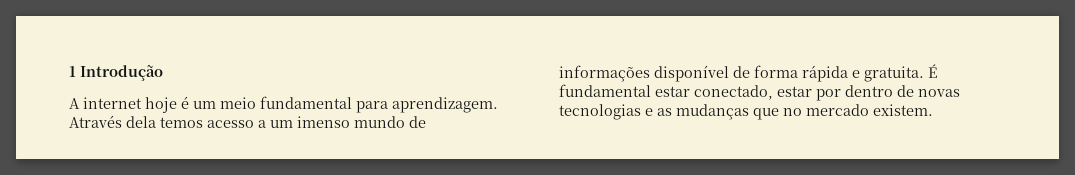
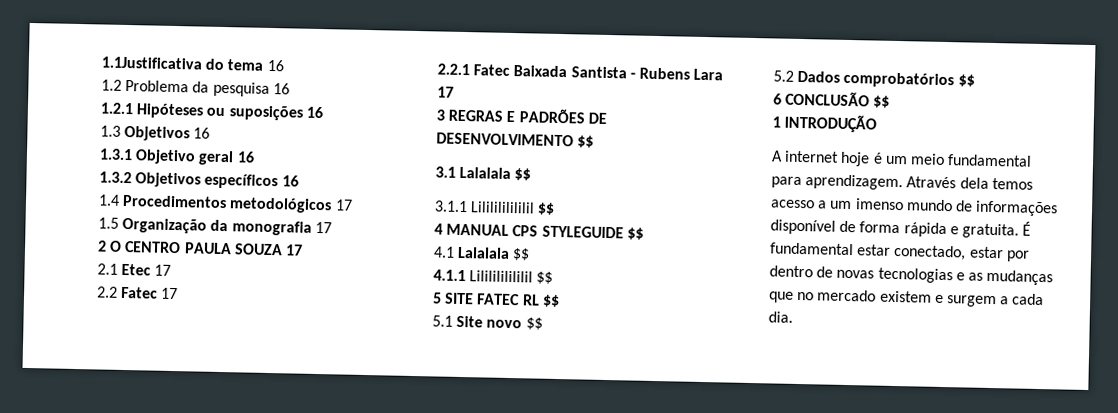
- 1 Introdução
+ 1.1Justificativa do tema 16
+ 1.2 Problema da pesquisa 16
+ 1.2.1 Hipóteses ou suposições 16
+ 1.3 Objetivos 16
+ 1.3.1 Objetivo geral 16
+ 1.3.2 Objetivos específicos 16
+ 1.4 Procedimentos metodológicos 17
+ 1.5 Organização da monografia 17
+ 2 O CENTRO PAULA SOUZA 17
+ 2.1 Etec 17
+ 2.2 Fatec 17
+ 2.2.1 Fatec Baixada Santista - Rubens Lara 17
+ 3 REGRAS E PADRÕES DE DESENVOLVIMENTO $$
+ 3.1 Lalalala $$
+ 3.1.1 Lililililililil $$
+ 4 MANUAL CPS STYLEGUIDE $$
+ 4.1 Lalalala $$
+ 4.1.1 Lililililililil $$
+ 5 SITE FATEC RL $$
+ 5.1 Site novo $$
+ 5.2 Dados comprobatórios $$
+ 6 CONCLUSÃO $$
+ 1 INTRODUÇÃO
- É fundamental estar conectado, estar por dentro de novas tecnologias e as mudanças que no mercado existem.
+ É fundamental estar conectado, estar por dentro de novas tecnologias e as mudanças que no mercado existem e surgem a cada dia.

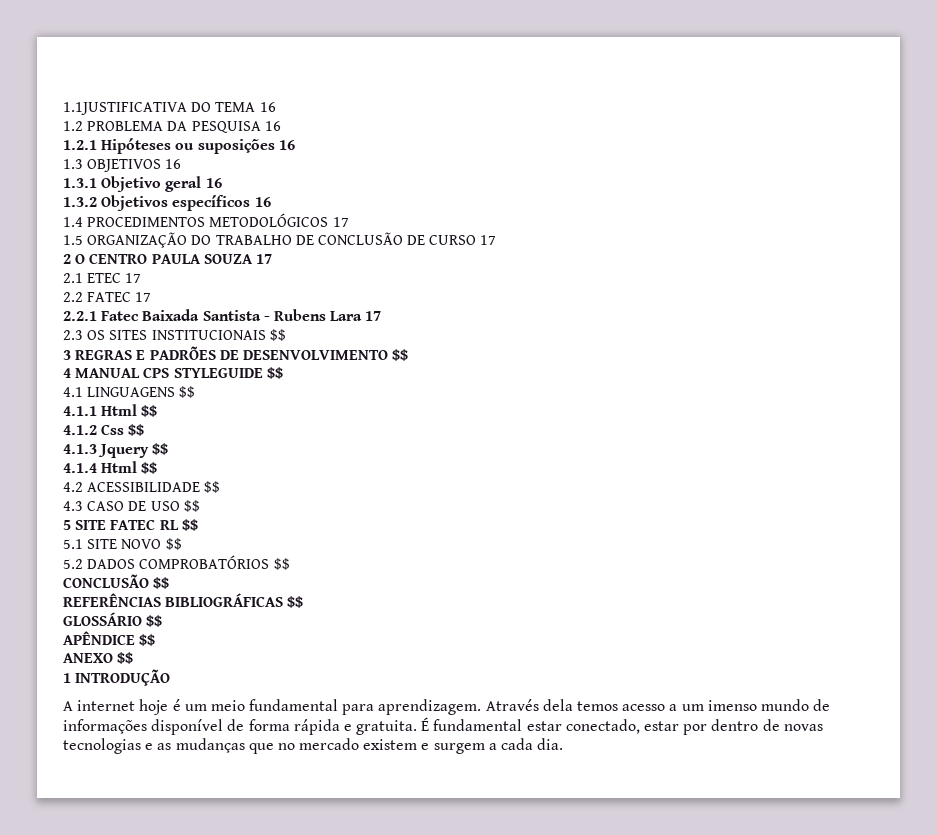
- 1.1Justificativa do tema 16
+ 1.1JUSTIFICATIVA DO TEMA 16
- 1.2 Problema da pesquisa 16
+ 1.2 PROBLEMA DA PESQUISA 16
- 1.3 Objetivos 16
+ 1.3 OBJETIVOS 16
- 1.4 Procedimentos metodológicos 17
+ 1.4 PROCEDIMENTOS METODOLÓGICOS 17
- 1.5 Organização da monografia 17
+ 1.5 ORGANIZAÇÃO DO TRABALHO DE CONCLUSÃO DE CURSO 17
- 2.1 Etec 17
+ 2.1 ETEC 17
- 2.2 Fatec 17
+ 2.2 FATEC 17
+ 2.3 OS SITES INSTITUCIONAIS $$
- 3.1 Lalalala $$
- 3.1.1 Lililililililil $$
- 4.1 Lalalala $$
+ 4.1 LINGUAGENS $$
- 4.1.1 Lililililililil $$
+ 4.1.1 Html $$
+ 4.1.2 Css $$
+ 4.1.3 Jquery $$
+ 4.1.4 Html $$
+ 4.2 ACESSIBILIDADE $$
+ 4.3 CASO DE USO $$
- 5.1 Site novo $$
+ 5.1 SITE NOVO $$
- 5.2 Dados comprobatórios $$
- 6 CONCLUSÃO $$
+ 5.2 DADOS COMPROBATÓRIOS $$
+ CONCLUSÃO $$
+ REFERÊNCIAS BIBLIOGRÁFICAS $$
+ GLOSSÁRIO $$
+ APÊNDICE $$
+ ANEXO $$

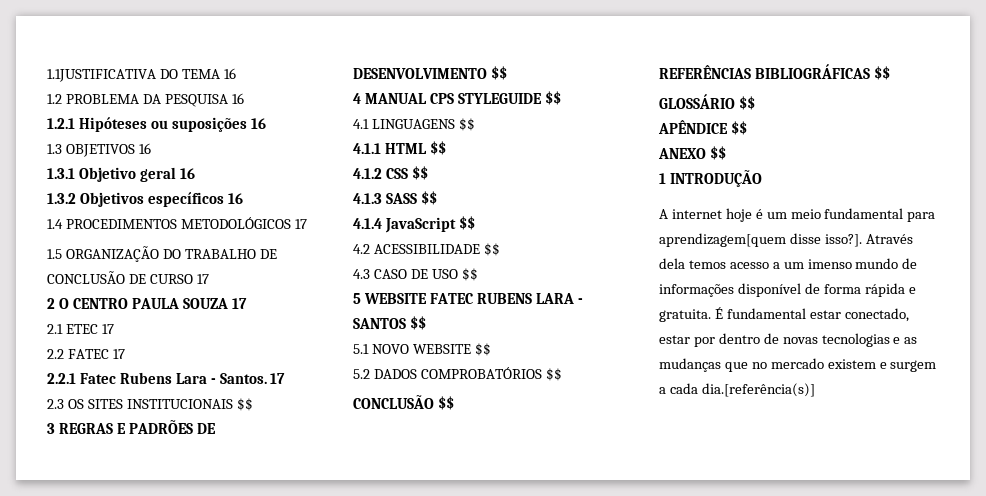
- 2.2.1 Fatec Baixada Santista - Rubens Lara 17
+ 2.2.1 Fatec Rubens Lara - Santos. 17
- 4.1.1 Html $$
+ 4.1.1 HTML $$
- 4.1.2 Css $$
+ 4.1.2 CSS $$
- 4.1.3 Jquery $$
+ 4.1.3 SASS $$
- 4.1.4 Html $$
+ 4.1.4 JavaScript $$
- 5 SITE FATEC RL $$
+ 5 WEBSITE FATEC RUBENS LARA - SANTOS $$
- 5.1 SITE NOVO $$
+ 5.1 NOVO WEBSITE $$
- A internet hoje é um meio fundamental para aprendizagem.
+ A internet hoje é um meio fundamental para aprendizagem[quem disse isso?].
- É fundamental estar conectado, estar por dentro de novas tecnologias e as mudanças que no mercado existem e surgem a cada dia.
+ É fundamental estar conectado, estar por dentro de novas tecnologias e as mudanças que no mercado existem e surgem a cada dia.[referência(s)]

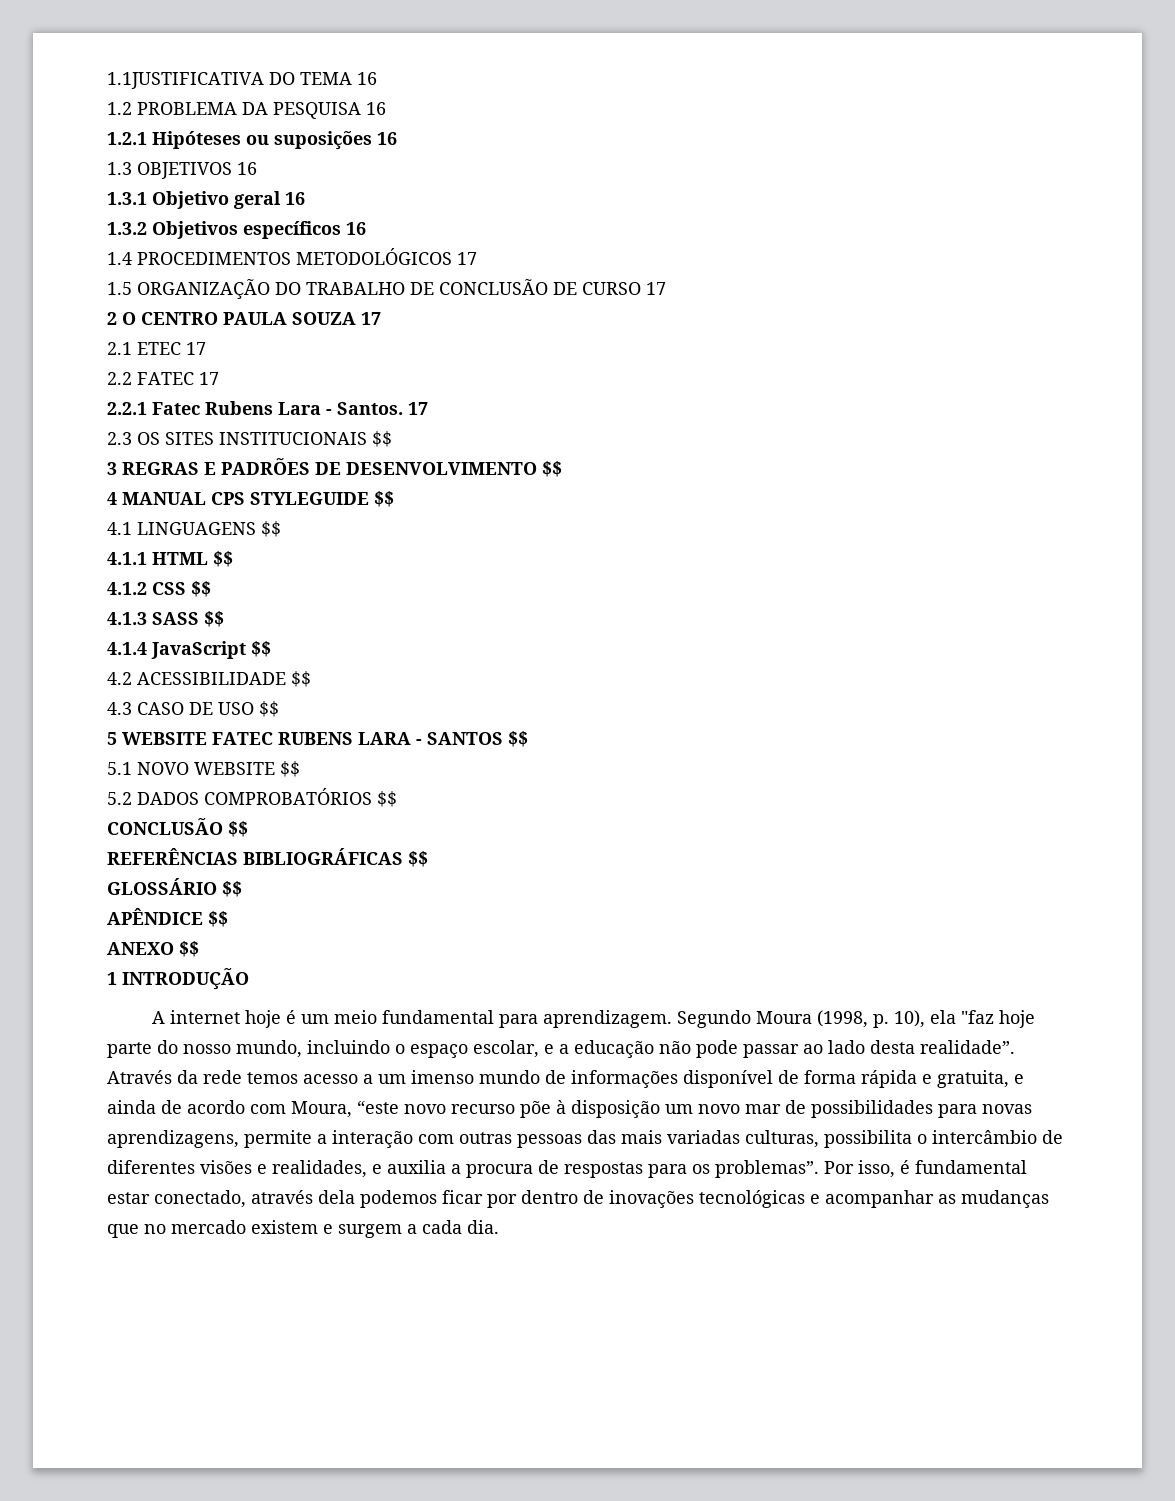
- A internet hoje é um meio fundamental para aprendizagem[quem disse isso?]. Através dela temos acesso a um imenso mundo de informações disponível de forma rápida e gratuita. É fundamental estar conectado, estar por dentro de novas tecnologias e as mudanças que no mercado existem e surgem a cada dia.[referência(s)]
+ A internet hoje é um meio fundamental para aprendizagem. Segundo Moura (1998, p. 10), ela "faz hoje parte do nosso mundo, incluindo o espaço escolar, e a educação não pode passar ao lado desta realidade”. Através da rede temos acesso a um imenso mundo de informações disponível de forma rápida e gratuita, e ainda de acordo com Moura, “este novo recurso põe à disposição um novo mar de possibilidades para novas aprendizagens, permite a interação com outras pessoas das mais variadas culturas, possibilita o intercâmbio de diferentes visões e realidades, e auxilia a procura de respostas para os problemas”. Por isso, é fundamental estar conectado, através dela podemos ficar por dentro de inovações tecnológicas e acompanhar as mudanças que no mercado existem e surgem a cada dia.

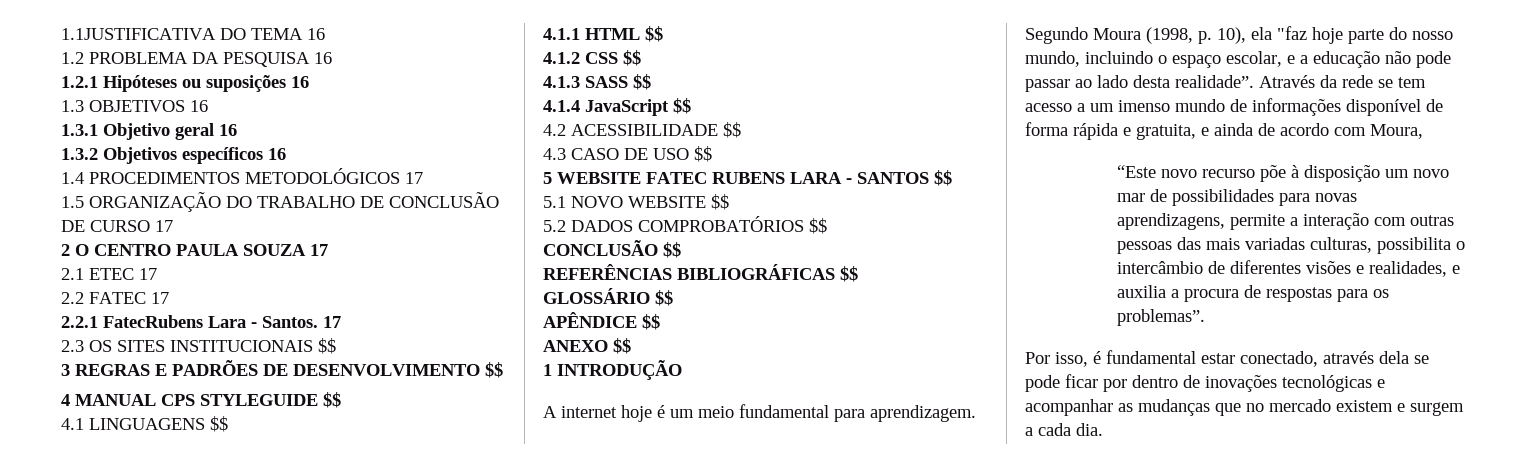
- 2.2.1 Fatec Rubens Lara - Santos.
+ 2.2.1 FatecRubens Lara - Santos.
- Através da rede temos acesso a um imenso mundo de informações disponível de forma rápida e gratuita, e ainda de acordo com Moura, “este novo recurso põe à disposição um novo mar de possibilidades para novas aprendizagens, permite a interação com outras pessoas das mais variadas culturas, possibilita o intercâmbio de diferentes visões e realidades, e auxilia a procura de respostas para os problemas”. Por isso, é fundamental estar conectado, através dela podemos ficar por dentro de inovações tecnológicas e acompanhar as mudanças que no mercado existem e surgem a cada dia.
+ Através da rede se tem acesso a um imenso mundo de informações disponível de forma rápida e gratuita, e ainda de acordo com Moura,
+ “Este novo recurso põe à disposição um novo mar de possibilidades para novas aprendizagens, permite a interação com outras pessoas das mais variadas culturas, possibilita o intercâmbio de diferentes visões e realidades, e auxilia a procura de respostas para os problemas”.
+ Por isso, é fundamental estar conectado, através dela se pode ficar por dentro de inovações tecnológicas e acompanhar as mudanças que no mercado existem e surgem a cada dia.

